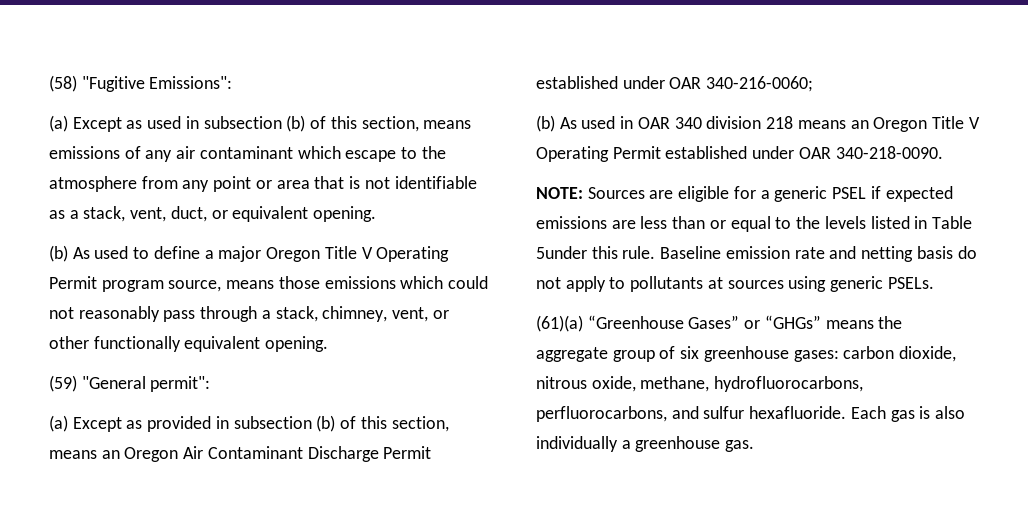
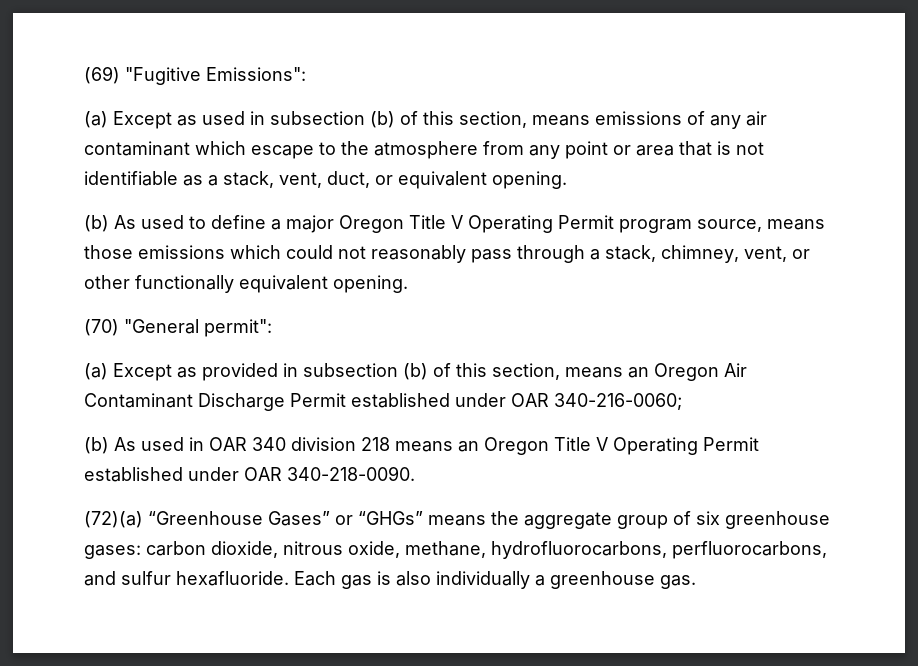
- (58) "Fugitive Emissions":
+ (69) "Fugitive Emissions":
- (59) "General permit":
+ (70) "General permit":
- NOTE: Sources are eligible for a generic PSEL if expected emissions are less than or equal to the levels listed in Table 5under this rule. Baseline emission rate and netting basis do not apply to pollutants at sources using generic PSELs.
- (61)(a) “Greenhouse Gases” or “GHGs” means the aggregate group of six greenhouse gases: carbon dioxide, nitrous oxide, methane, hydrofluorocarbons, perfluorocarbons, and sulfur hexafluoride.
+ (72)(a) “Greenhouse Gases” or “GHGs” means the aggregate group of six greenhouse gases: carbon dioxide, nitrous oxide, methane, hydrofluorocarbons, perfluorocarbons, and sulfur hexafluoride.

